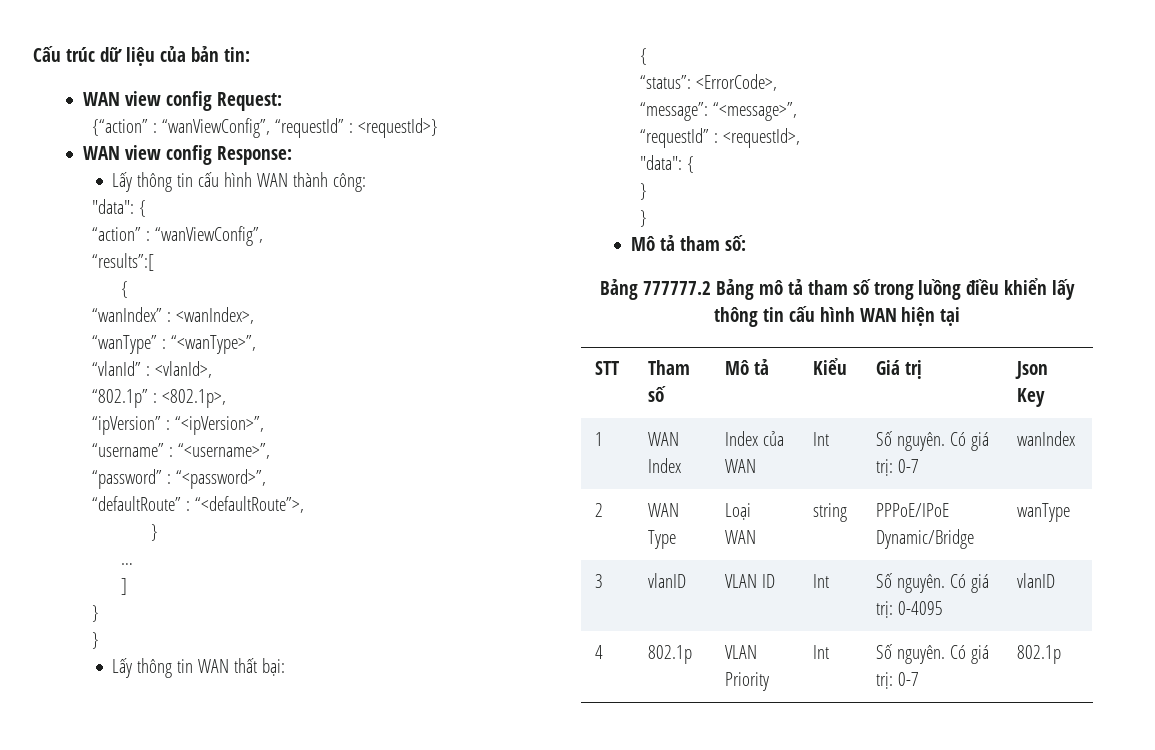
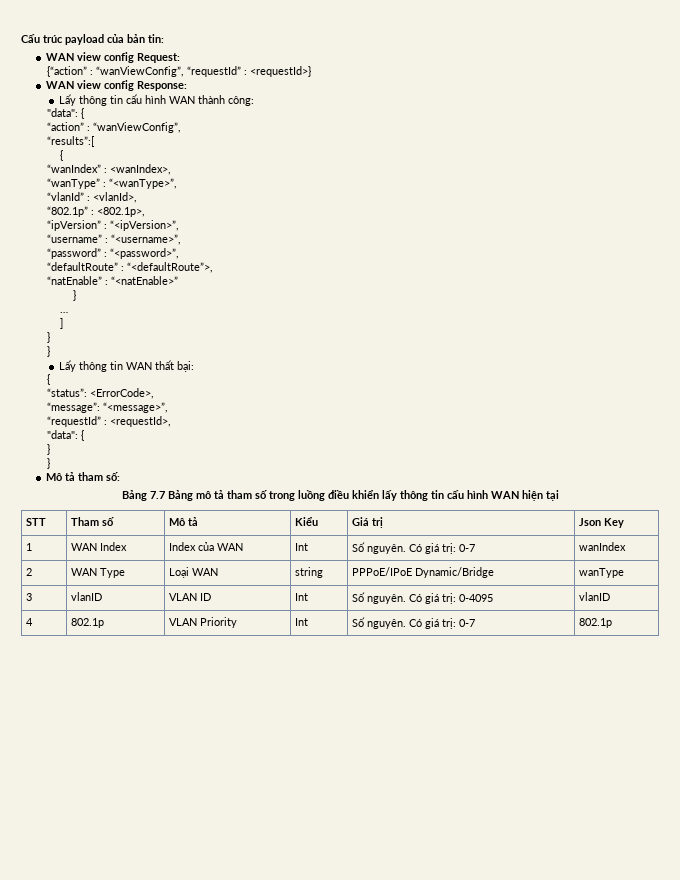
- Cấu trúc dữ liệu của bản tin:
+ Cấu trúc payload của bản tin:
+ “natEnable” : “<natEnable>”
- Bảng 777777.2 Bảng mô tả tham số trong luồng điều khiển lấy thông tin cấu hình WAN hiện tại
+ Bảng 7.7 Bảng mô tả tham số trong luồng điều khiển lấy thông tin cấu hình WAN hiện tại

